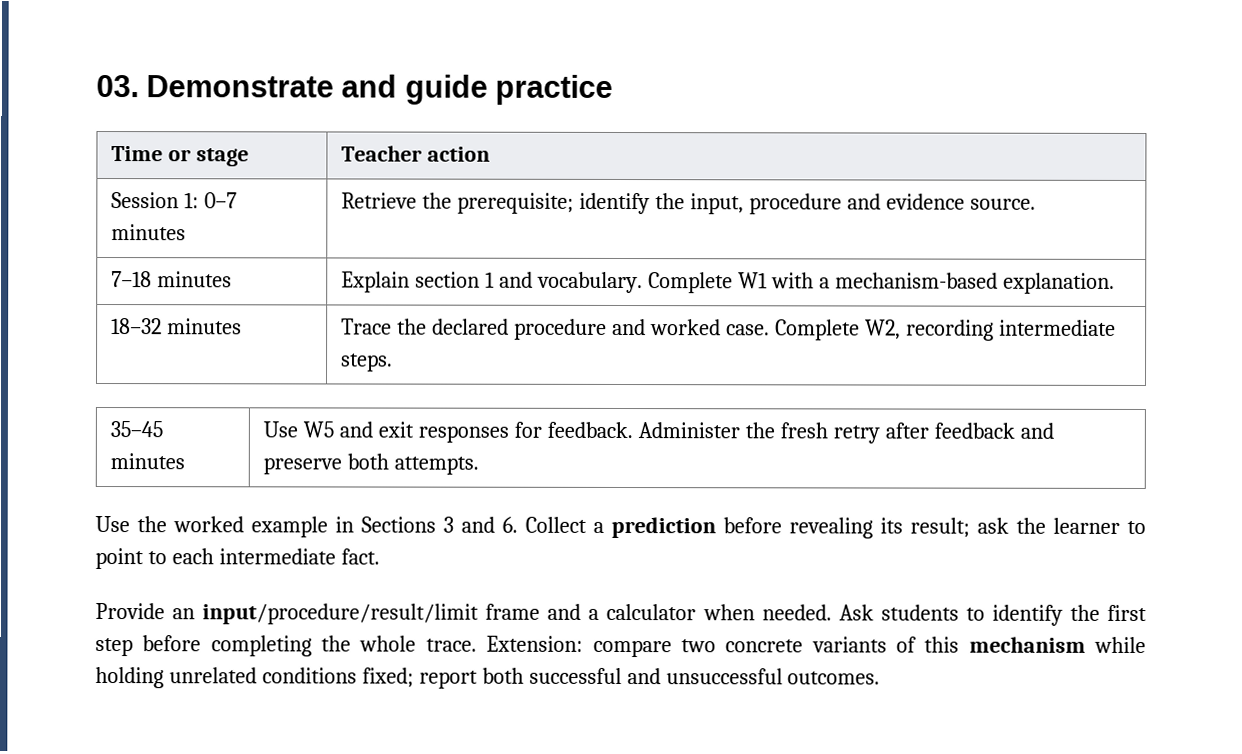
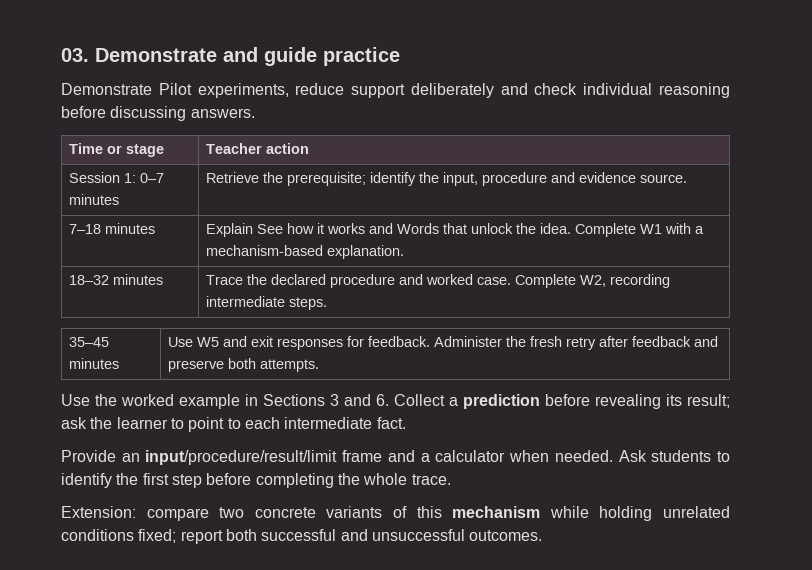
+ Demonstrate Pilot experiments, reduce support deliberately and check individual reasoning before discussing answers.
- 7–18 minutes | Explain section 1 and vocabulary. Complete W1 with a mechanism-based explanation.
+ 7–18 minutes | Explain See how it works and Words that unlock the idea. Complete W1 with a mechanism-based explanation.
- Ask students to identify the first step before completing the whole trace. Extension: compare two concrete variants of this mechanism while holding unrelated conditions fixed; report both successful and unsuccessful outcomes.
+ Ask students to identify the first step before completing the whole trace.
+ Extension: compare two concrete variants of this mechanism while holding unrelated conditions fixed; report both successful and unsuccessful outcomes.

